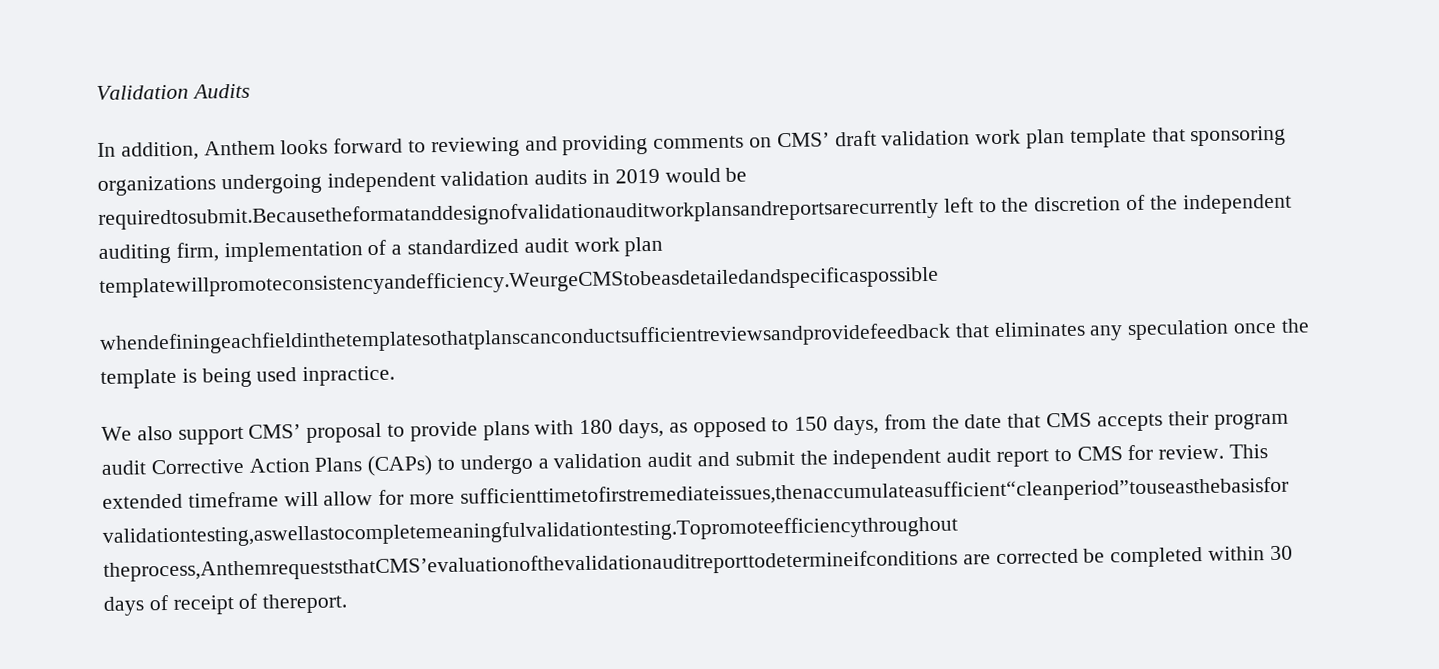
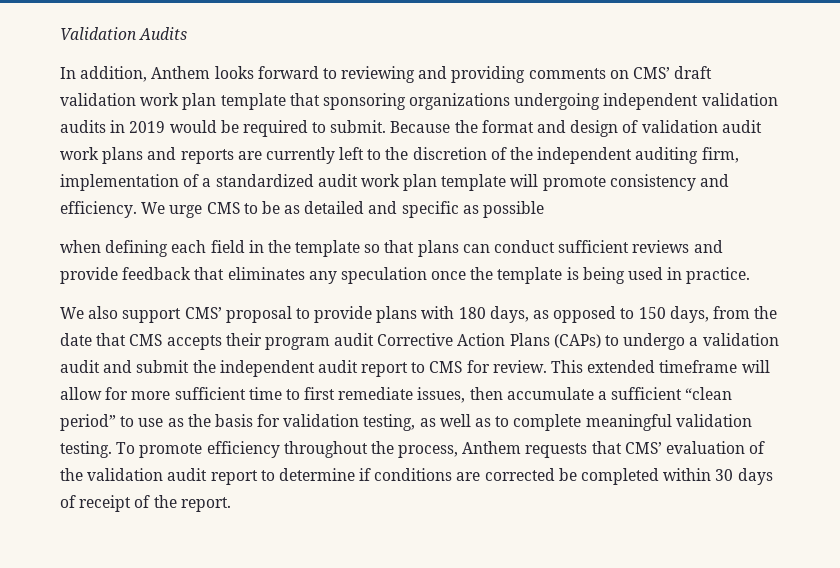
- In addition, Anthem looks forward to reviewing and providing comments on CMS’ draft validation work plan template that sponsoring organizations undergoing independent validation audits in 2019 would be requiredtosubmit.Becausetheformatanddesignofvalidationauditworkplansandreportsarecurrently left to the discretion of the independent auditing firm, implementation of a standardized audit work plan templatewillpromoteconsistencyandefficiency.WeurgeCMStobeasdetailedandspecificaspossible
- whendefiningeachfieldinthetemplatesothatplanscanconductsufficientreviewsandprovidefeedback that eliminates any speculation once the template is being used inpractice.
+ In addition, Anthem looks forward to reviewing and providing comments on CMS’ draft validation work plan template that sponsoring organizations undergoing independent validation audits in 2019 would be required to submit. Because the format and design of validation audit work plans and reports are currently left to the discretion of the independent auditing firm, implementation of a standardized audit work plan template will promote consistency and efficiency. We urge CMS to be as detailed and specific as possible
+ when defining each field in the template so that plans can conduct sufficient reviews and provide feedback that eliminates any speculation once the template is being used in practice.
- This extended timeframe will allow for more sufficienttimetofirstremediateissues,thenaccumulateasufficient“cleanperiod”touseasthebasisfor validationtesting,aswellastocompletemeaningfulvalidationtesting.Topromoteefficiencythroughout theprocess,AnthemrequeststhatCMS’evaluationofthevalidationauditreporttodetermineifconditions are corrected be completed within 30 days of receipt of thereport.
+ This extended timeframe will allow for more sufficient time to first remediate issues, then accumulate a sufficient “clean period” to use as the basis for validation testing, as well as to complete meaningful validation testing. To promote efficiency throughout the process, Anthem requests that CMS’ evaluation of the validation audit report to determine if conditions are corrected be completed within 30 days of receipt of the report.

